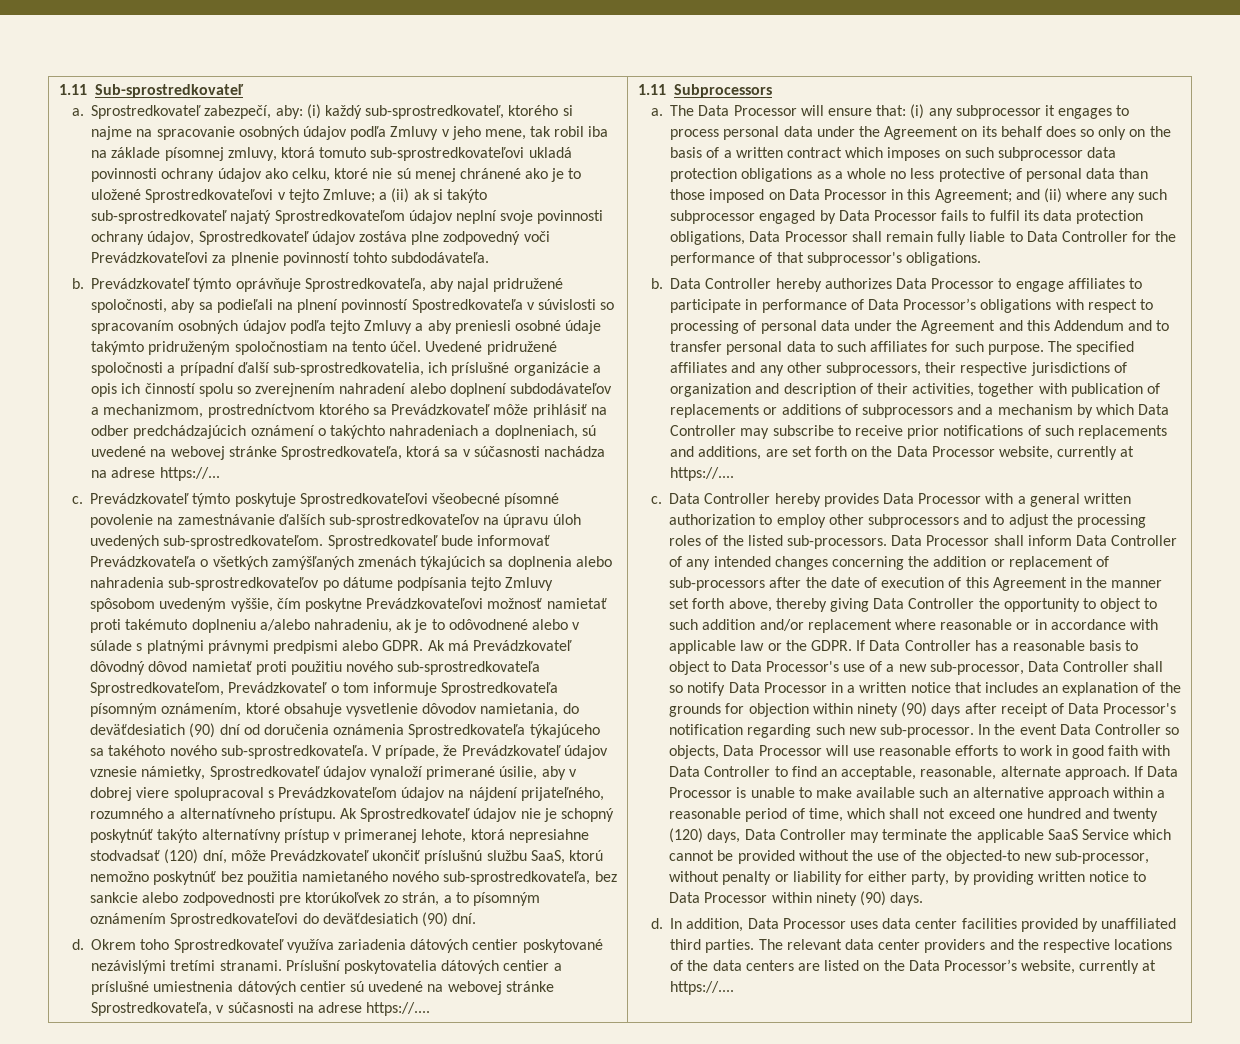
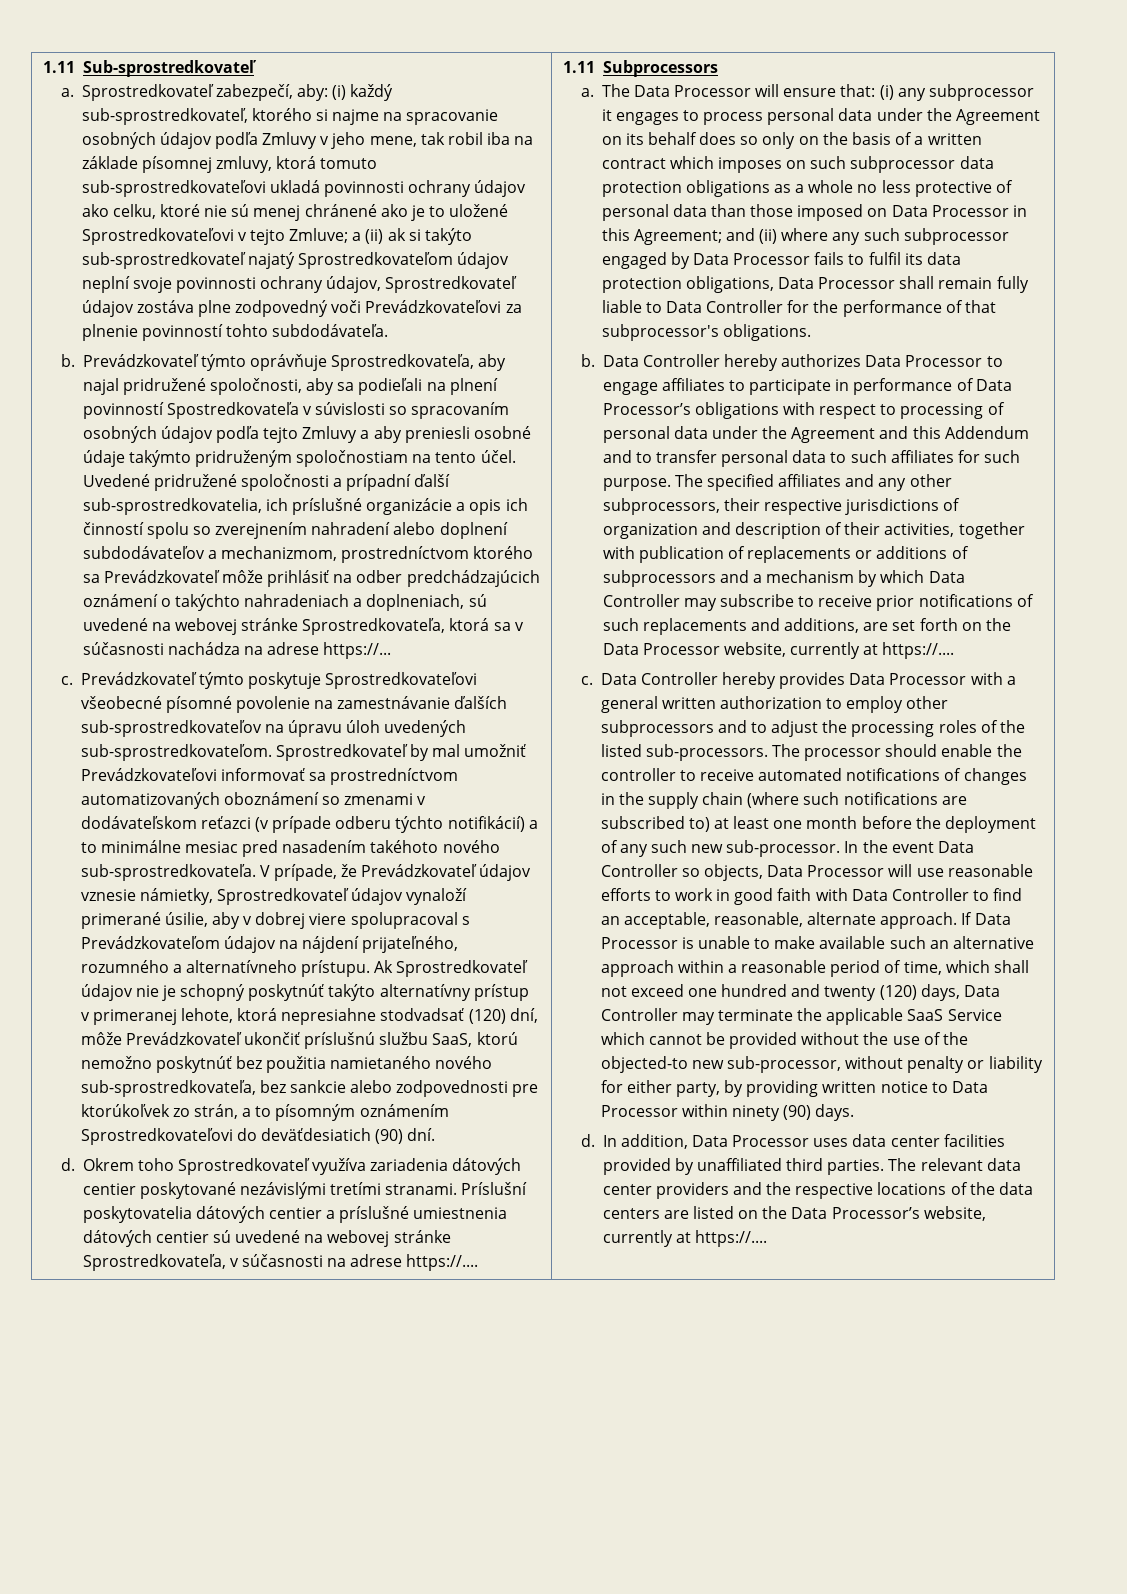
- Sprostredkovateľ bude informovať Prevádzkovateľa o všetkých zamýšľaných zmenách týkajúcich sa doplnenia alebo nahradenia sub-sprostredkovateľov po dátume podpísania tejto Zmluvy spôsobom uvedeným vyššie, čím poskytne Prevádzkovateľovi možnosť namietať proti takémuto doplneniu a/alebo nahradeniu, ak je to odôvodnené alebo v súlade s platnými právnymi predpismi alebo GDPR. Ak má Prevádzkovateľ dôvodný dôvod namietať proti použitiu nového sub-sprostredkovateľa Sprostredkovateľom, Prevádzkovateľ o tom informuje Sprostredkovateľa písomným oznámením, ktoré obsahuje vysvetlenie dôvodov namietania, do deväťdesiatich (90) dní od doručenia oznámenia Sprostredkovateľa týkajúceho sa takéhoto nového sub-sprostredkovateľa.
+ Sprostredkovateľ by mal umožniť Prevádzkovateľovi informovať sa prostredníctvom automatizovaných oboznámení so zmenami v dodávateľskom reťazci (v prípade odberu týchto notifikácií) a to minimálne mesiac pred nasadením takéhoto nového sub-sprostredkovateľa.
- Data Processor shall inform Data Controller of any intended changes concerning the addition or replacement of sub-processors after the date of execution of this Agreement in the manner set forth above, thereby giving Data Controller the opportunity to object to such addition and/or replacement where reasonable or in accordance with applicable law or the GDPR. If Data Controller has a reasonable basis to object to Data Processor's use of a new sub-processor, Data Controller shall so notify Data Processor in a written notice that includes an explanation of the grounds for objection within ninety (90) days after receipt of Data Processor's notification regarding such new sub-processor.
+ The processor should enable the controller to receive automated notifications of changes in the supply chain (where such notifications are subscribed to) at least one month before the deployment of any such new sub-processor.

